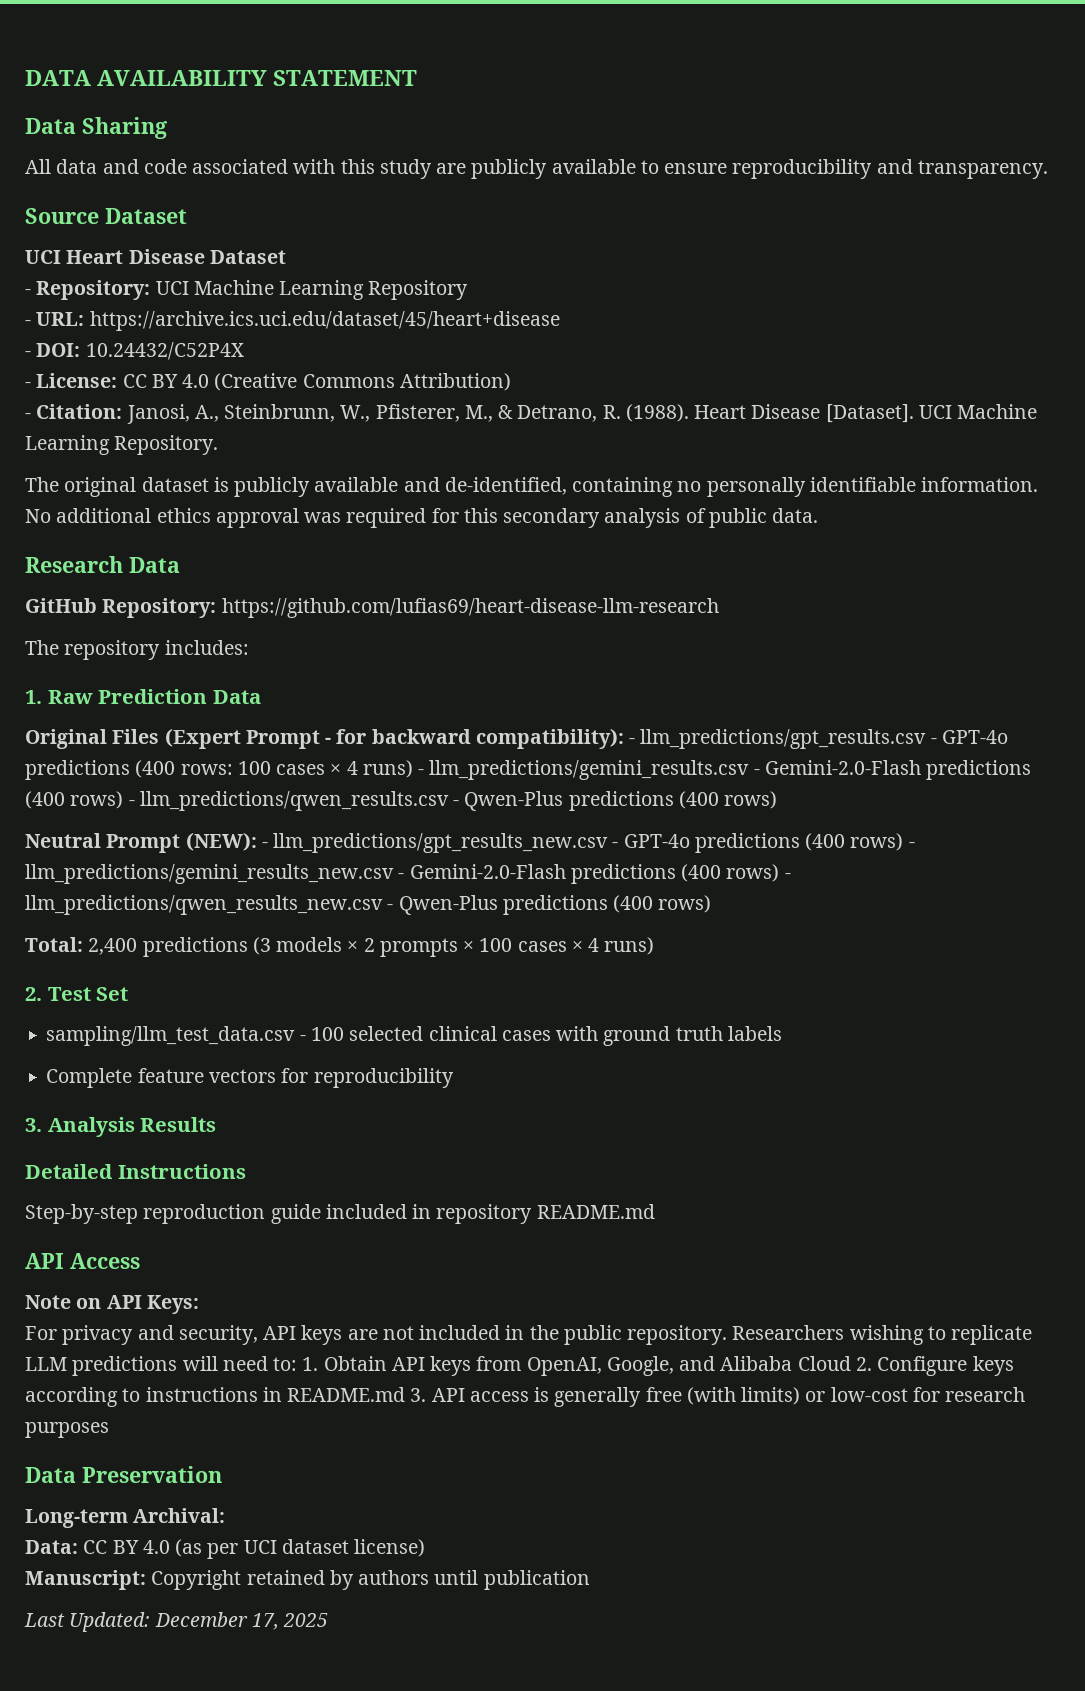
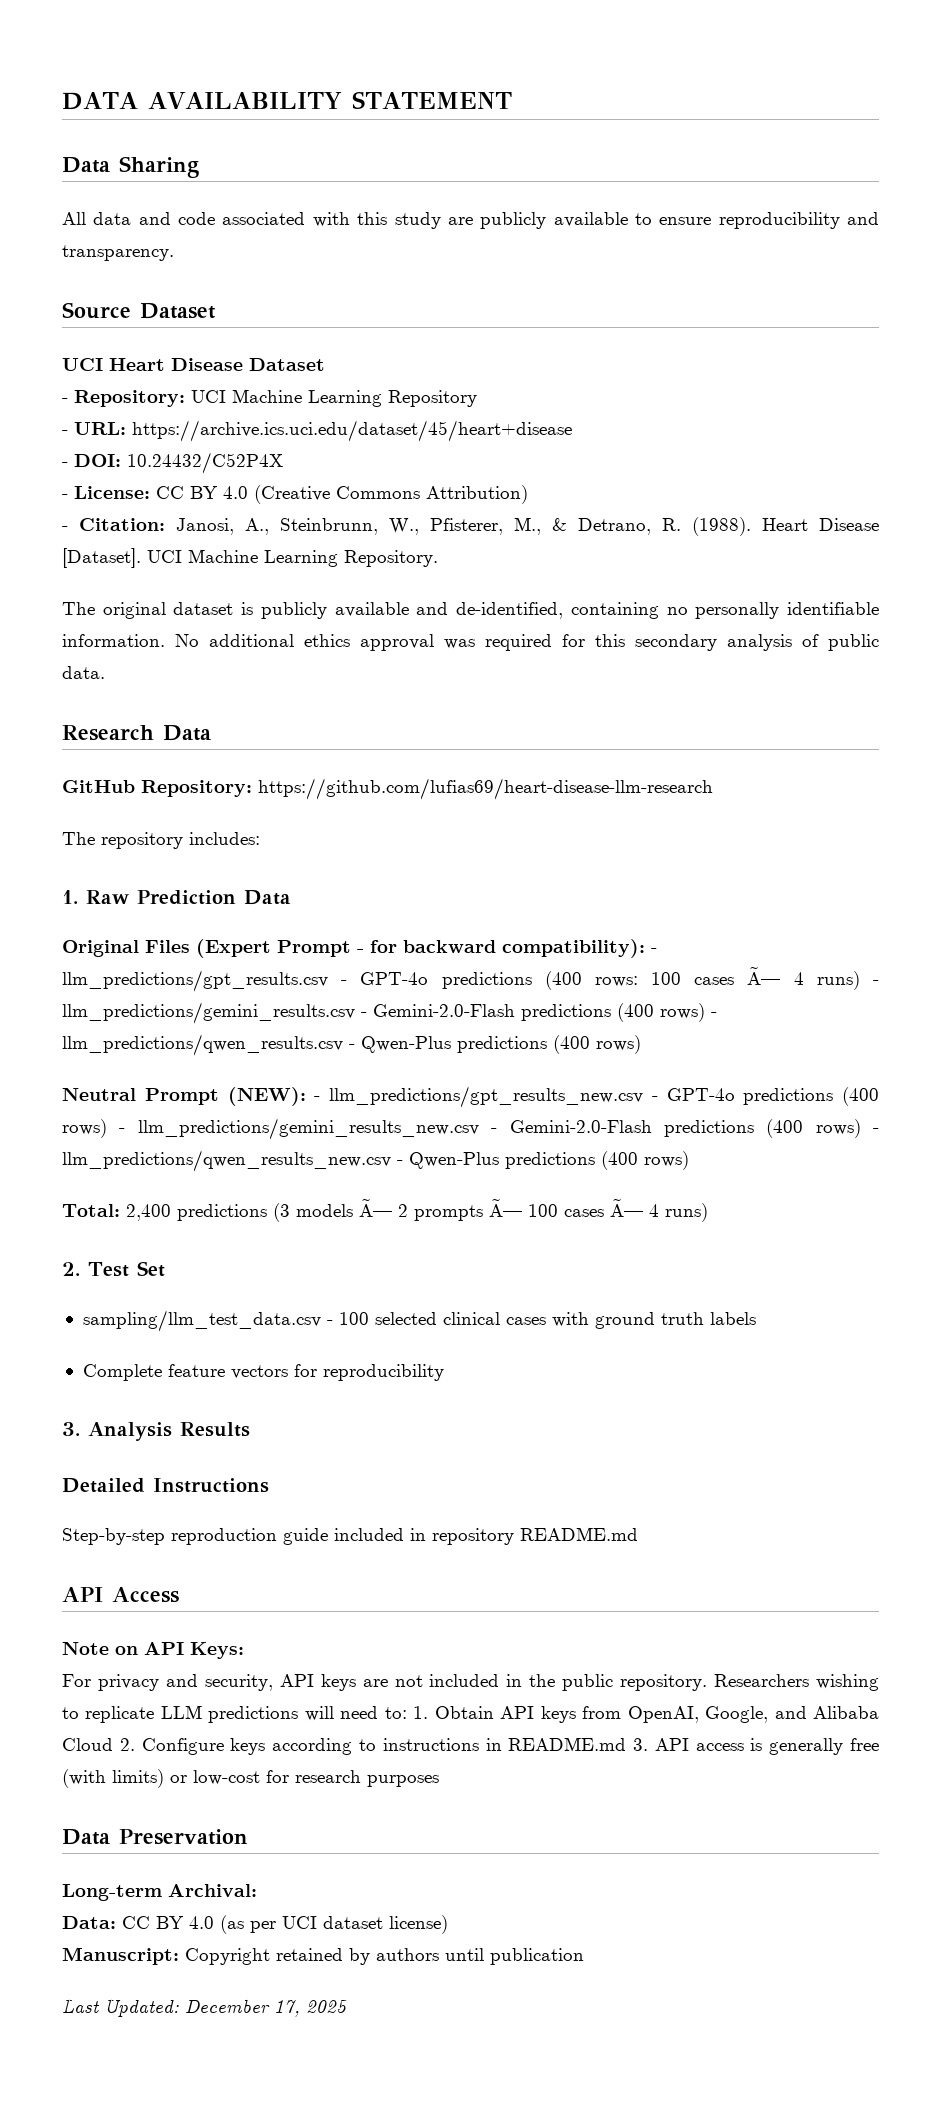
- Original Files (Expert Prompt - for backward compatibility): - llm_predictions/gpt_results.csv - GPT-4o predictions (400 rows: 100 cases × 4 runs) - llm_predictions/gemini_results.csv - Gemini-2.0-Flash predictions (400 rows) - llm_predictions/qwen_results.csv - Qwen-Plus predictions (400 rows)
+ Original Files (Expert Prompt - for backward compatibility): - llm_predictions/gpt_results.csv - GPT-4o predictions (400 rows: 100 cases Ã— 4 runs) - llm_predictions/gemini_results.csv - Gemini-2.0-Flash predictions (400 rows) - llm_predictions/qwen_results.csv - Qwen-Plus predictions (400 rows)
- Total: 2,400 predictions (3 models × 2 prompts × 100 cases × 4 runs)
+ Total: 2,400 predictions (3 models Ã— 2 prompts Ã— 100 cases Ã— 4 runs)

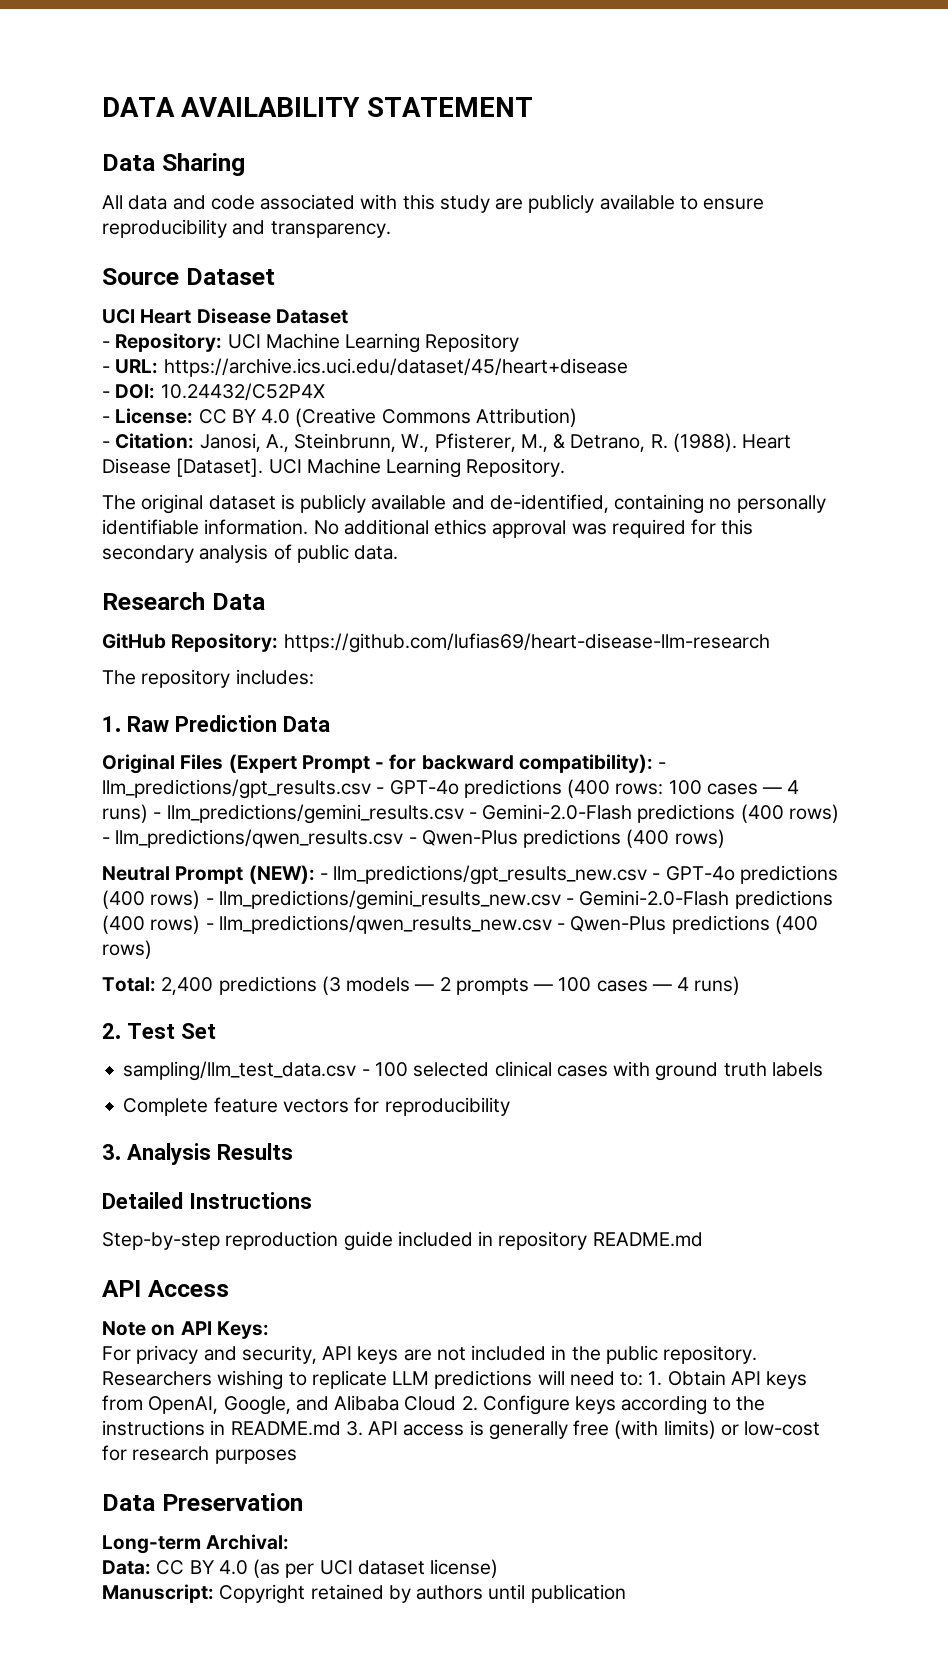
- Original Files (Expert Prompt - for backward compatibility): - llm_predictions/gpt_results.csv - GPT-4o predictions (400 rows: 100 cases Ã— 4 runs) - llm_predictions/gemini_results.csv - Gemini-2.0-Flash predictions (400 rows) - llm_predictions/qwen_results.csv - Qwen-Plus predictions (400 rows)
+ Original Files (Expert Prompt - for backward compatibility): - llm_predictions/gpt_results.csv - GPT-4o predictions (400 rows: 100 cases — 4 runs) - llm_predictions/gemini_results.csv - Gemini-2.0-Flash predictions (400 rows) - llm_predictions/qwen_results.csv - Qwen-Plus predictions (400 rows)
- Total: 2,400 predictions (3 models Ã— 2 prompts Ã— 100 cases Ã— 4 runs)
+ Total: 2,400 predictions (3 models — 2 prompts — 100 cases — 4 runs)
- Researchers wishing to replicate LLM predictions will need to: 1. Obtain API keys from OpenAI, Google, and Alibaba Cloud 2. Configure keys according to instructions in README.md 3. API access is generally free (with limits) or low-cost for research purposes
+ Researchers wishing to replicate LLM predictions will need to: 1. Obtain API keys from OpenAI, Google, and Alibaba Cloud 2. Configure keys according to the instructions in README.md 3. API access is generally free (with limits) or low-cost for research purposes
- Last Updated: December 17, 2025

